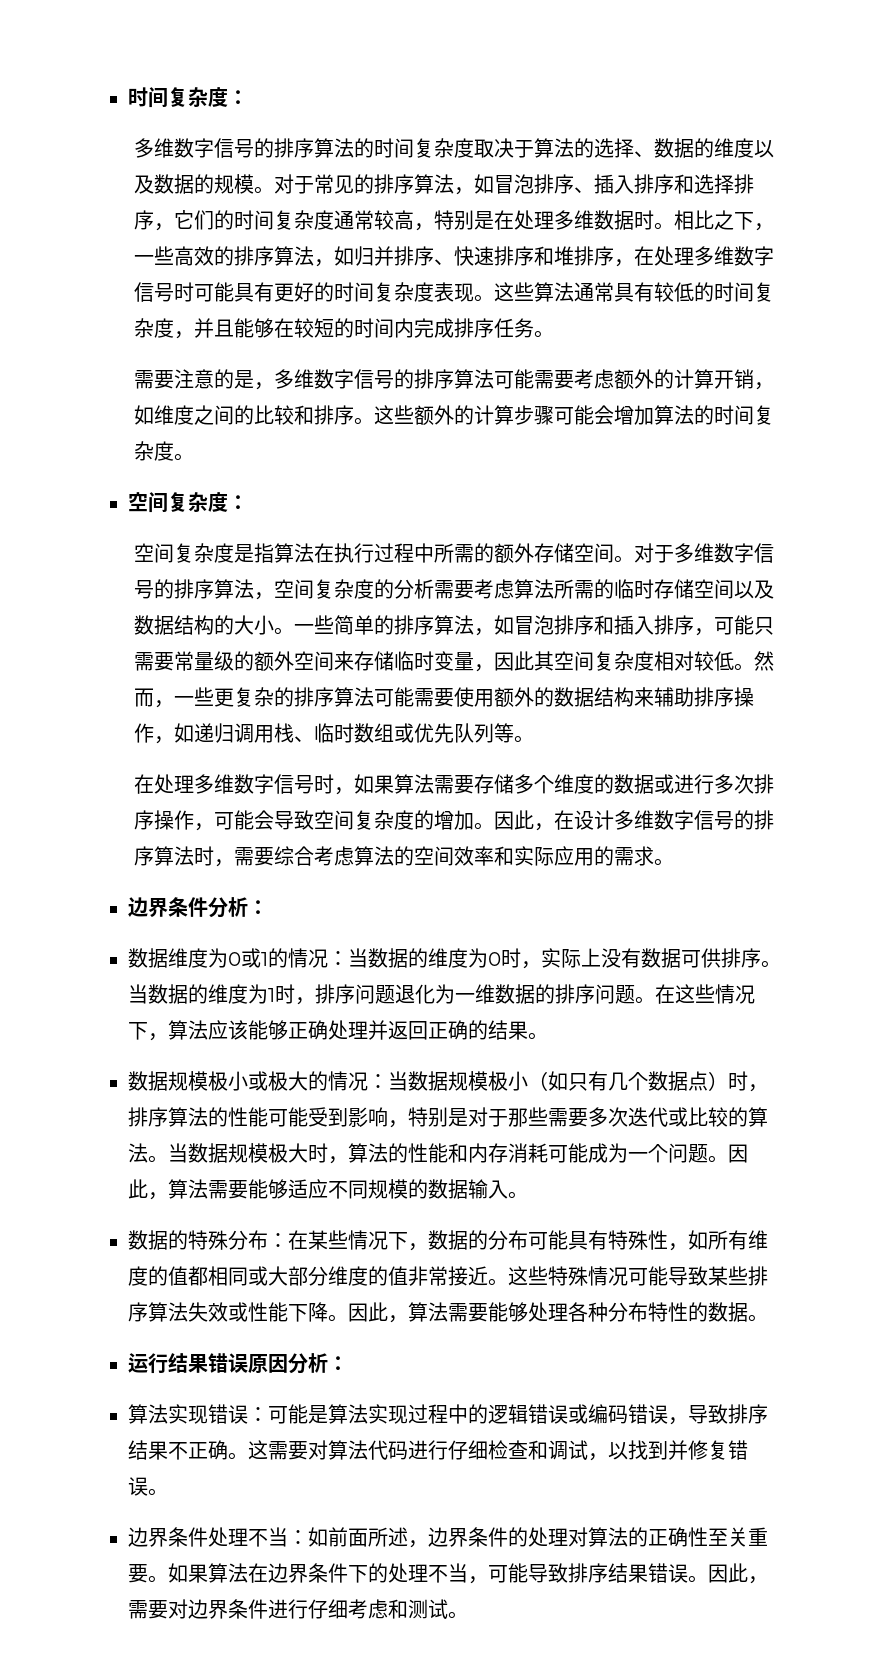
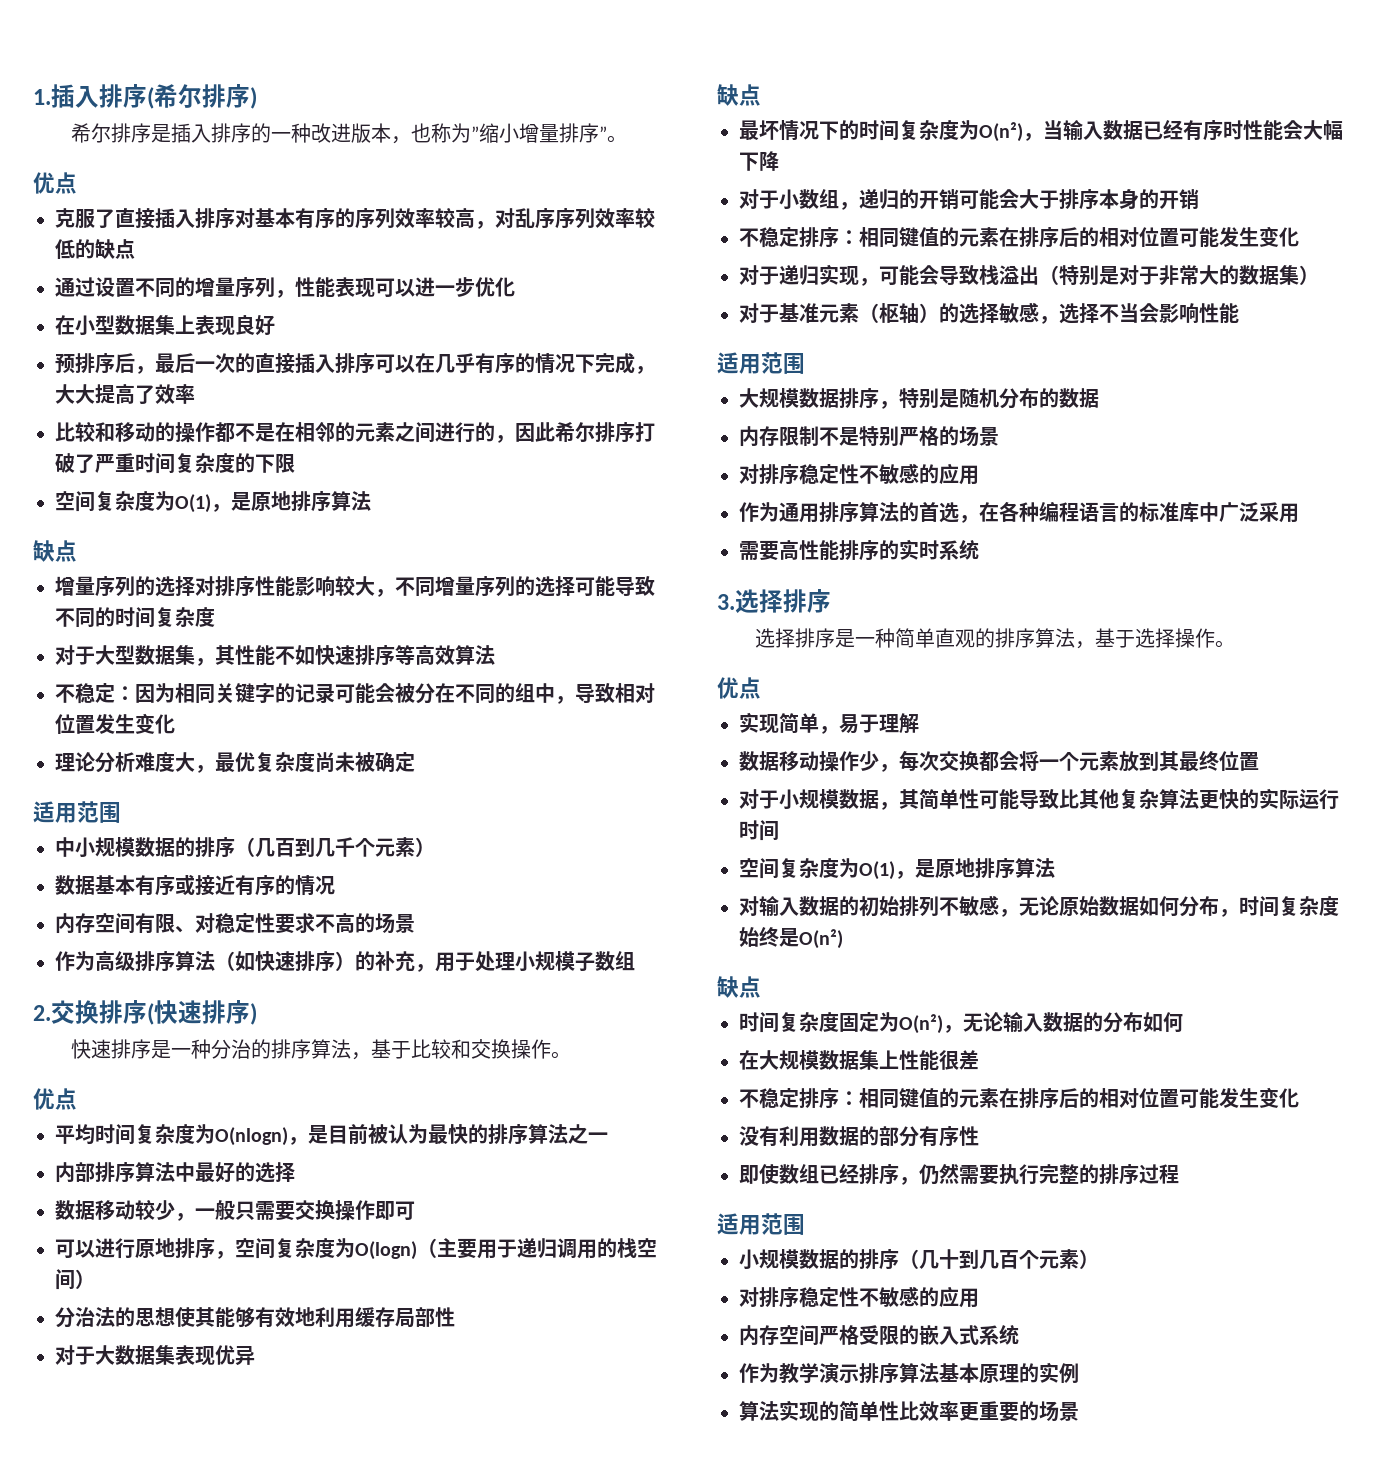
- 时间复杂度：
- 多维数字信号的排序算法的时间复杂度取决于算法的选择、数据的维度以及数据的规模。对于常见的排序算法，如冒泡排序、插入排序和选择排序，它们的时间复杂度通常较高，特别是在处理多维数据时。相比之下，一些高效的排序算法，如归并排序、快速排序和堆排序，在处理多维数字信号时可能具有更好的时间复杂度表现。这些算法通常具有较低的时间复杂度，并且能够在较短的时间内完成排序任务。
- 需要注意的是，多维数字信号的排序算法可能需要考虑额外的计算开销，如维度之间的比较和排序。这些额外的计算步骤可能会增加算法的时间复杂度。
- 空间复杂度：
- 空间复杂度是指算法在执行过程中所需的额外存储空间。对于多维数字信号的排序算法，空间复杂度的分析需要考虑算法所需的临时存储空间以及数据结构的大小。一些简单的排序算法，如冒泡排序和插入排序，可能只需要常量级的额外空间来存储临时变量，因此其空间复杂度相对较低。然而，一些更复杂的排序算法可能需要使用额外的数据结构来辅助排序操作，如递归调用栈、临时数组或优先队列等。
- 在处理多维数字信号时，如果算法需要存储多个维度的数据或进行多次排序操作，可能会导致空间复杂度的增加。因此，在设计多维数字信号的排序算法时，需要综合考虑算法的空间效率和实际应用的需求。
- 边界条件分析：
- 数据维度为0或1的情况：当数据的维度为0时，实际上没有数据可供排序。当数据的维度为1时，排序问题退化为一维数据的排序问题。在这些情况下，算法应该能够正确处理并返回正确的结果。
- 数据规模极小或极大的情况：当数据规模极小（如只有几个数据点）时，排序算法的性能可能受到影响，特别是对于那些需要多次迭代或比较的算法。当数据规模极大时，算法的性能和内存消耗可能成为一个问题。因此，算法需要能够适应不同规模的数据输入。
- 数据的特殊分布：在某些情况下，数据的分布可能具有特殊性，如所有维度的值都相同或大部分维度的值非常接近。这些特殊情况可能导致某些排序算法失效或性能下降。因此，算法需要能够处理各种分布特性的数据。
- 运行结果错误原因分析：
- 算法实现错误：可能是算法实现过程中的逻辑错误或编码错误，导致排序结果不正确。这需要对算法代码进行仔细检查和调试，以找到并修复错误。
- 边界条件处理不当：如前面所述，边界条件的处理对算法的正确性至关重要。如果算法在边界条件下的处理不当，可能导致排序结果错误。因此，需要对边界条件进行仔细考虑和测试。
+ 1.插入排序(希尔排序)
+ 希尔排序是插入排序的一种改进版本，也称为”缩小增量排序”。
+ 优点
+ 克服了直接插入排序对基本有序的序列效率较高，对乱序序列效率较低的缺点
+ 通过设置不同的增量序列，性能表现可以进一步优化
+ 在小型数据集上表现良好
+ 预排序后，最后一次的直接插入排序可以在几乎有序的情况下完成，大大提高了效率
+ 比较和移动的操作都不是在相邻的元素之间进行的，因此希尔排序打破了严重时间复杂度的下限
+ 空间复杂度为O(1)，是原地排序算法
+ 缺点
+ 增量序列的选择对排序性能影响较大，不同增量序列的选择可能导致不同的时间复杂度
+ 对于大型数据集，其性能不如快速排序等高效算法
+ 不稳定：因为相同关键字的记录可能会被分在不同的组中，导致相对位置发生变化
+ 理论分析难度大，最优复杂度尚未被确定
+ 适用范围
+ 中小规模数据的排序（几百到几千个元素）
+ 数据基本有序或接近有序的情况
+ 内存空间有限、对稳定性要求不高的场景
+ 作为高级排序算法（如快速排序）的补充，用于处理小规模子数组
+ 2.交换排序(快速排序)
+ 快速排序是一种分治的排序算法，基于比较和交换操作。
+ 优点
+ 平均时间复杂度为O(nlogn)，是目前被认为最快的排序算法之一
+ 内部排序算法中最好的选择
+ 数据移动较少，一般只需要交换操作即可
+ 可以进行原地排序，空间复杂度为O(logn)（主要用于递归调用的栈空间）
+ 分治法的思想使其能够有效地利用缓存局部性
+ 对于大数据集表现优异
+ 缺点
+ 最坏情况下的时间复杂度为O(n²)，当输入数据已经有序时性能会大幅下降
+ 对于小数组，递归的开销可能会大于排序本身的开销
+ 不稳定排序：相同键值的元素在排序后的相对位置可能发生变化
+ 对于递归实现，可能会导致栈溢出（特别是对于非常大的数据集）
+ 对于基准元素（枢轴）的选择敏感，选择不当会影响性能
+ 适用范围
+ 大规模数据排序，特别是随机分布的数据
+ 内存限制不是特别严格的场景
+ 对排序稳定性不敏感的应用
+ 作为通用排序算法的首选，在各种编程语言的标准库中广泛采用
+ 需要高性能排序的实时系统
+ 3.选择排序
+ 选择排序是一种简单直观的排序算法，基于选择操作。
+ 优点
+ 实现简单，易于理解
+ 数据移动操作少，每次交换都会将一个元素放到其最终位置
+ 对于小规模数据，其简单性可能导致比其他复杂算法更快的实际运行时间
+ 空间复杂度为O(1)，是原地排序算法
+ 对输入数据的初始排列不敏感，无论原始数据如何分布，时间复杂度始终是O(n²)
+ 缺点
+ 时间复杂度固定为O(n²)，无论输入数据的分布如何
+ 在大规模数据集上性能很差
+ 不稳定排序：相同键值的元素在排序后的相对位置可能发生变化
+ 没有利用数据的部分有序性
+ 即使数组已经排序，仍然需要执行完整的排序过程
+ 适用范围
+ 小规模数据的排序（几十到几百个元素）
+ 对排序稳定性不敏感的应用
+ 内存空间严格受限的嵌入式系统
+ 作为教学演示排序算法基本原理的实例
+ 算法实现的简单性比效率更重要的场景

